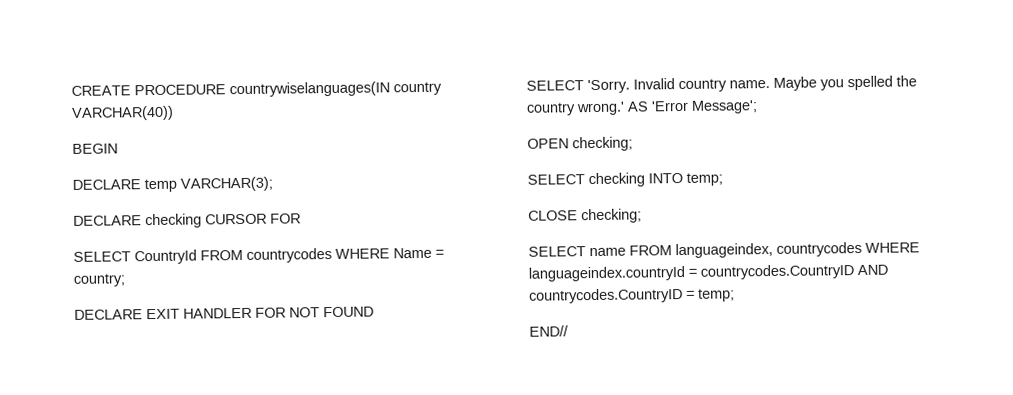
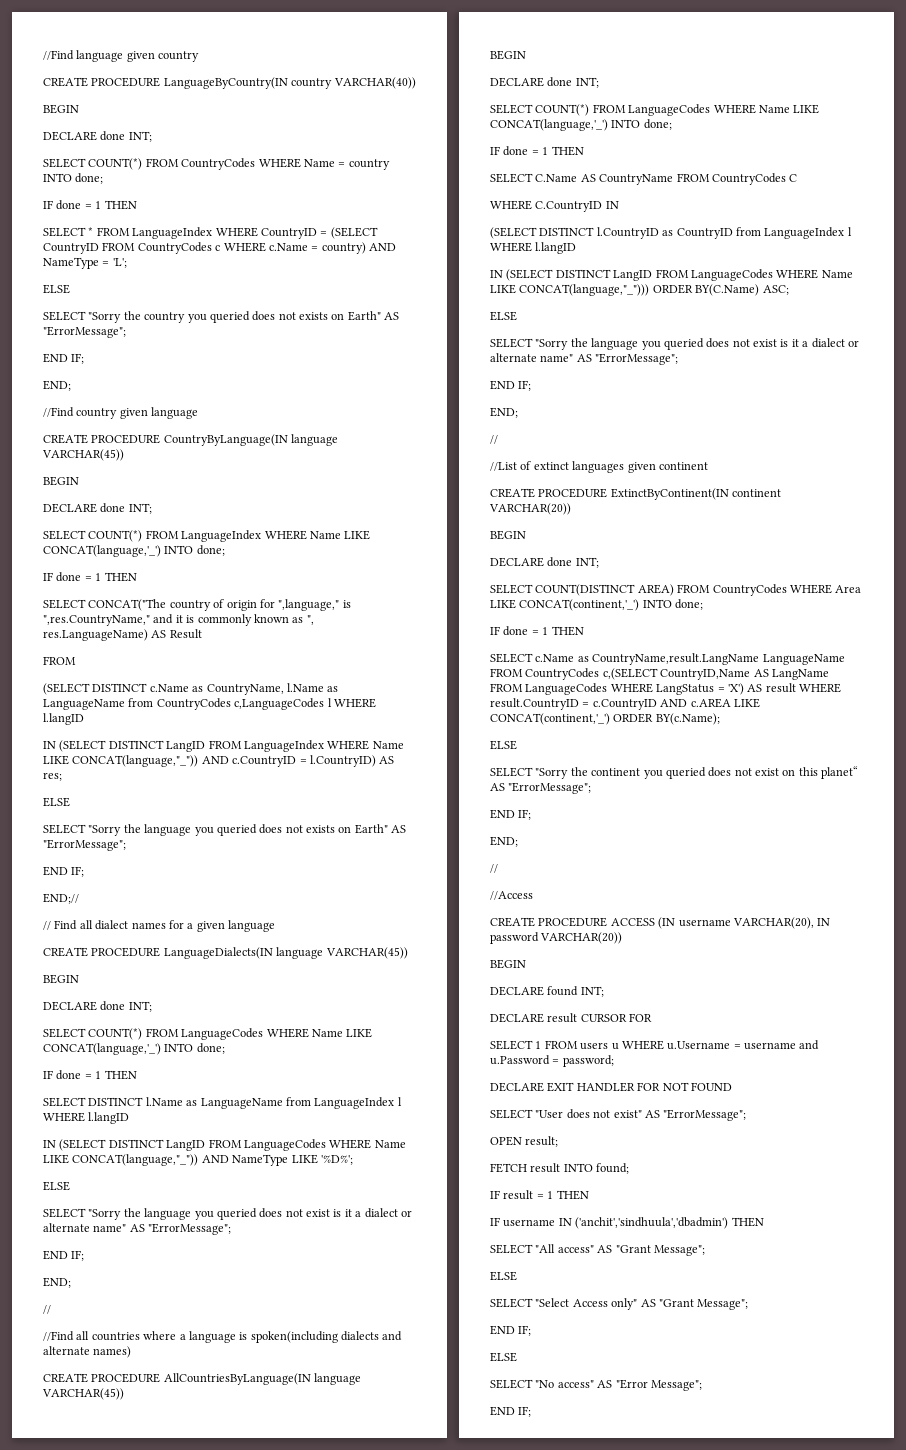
- CREATE PROCEDURE countrywiselanguages(IN country VARCHAR(40))
+ //Find language given country
+ CREATE PROCEDURE LanguageByCountry(IN country VARCHAR(40))
  BEGIN
- DECLARE temp VARCHAR(3);
- DECLARE checking CURSOR FOR
- SELECT CountryId FROM countrycodes WHERE Name = country;
+ DECLARE done INT;
+ SELECT COUNT(*) FROM CountryCodes WHERE Name = country INTO done;
+ IF done = 1 THEN
+ SELECT * FROM LanguageIndex WHERE CountryID = (SELECT CountryID FROM CountryCodes c WHERE c.Name = country) AND NameType = 'L';
+ ELSE
+ SELECT "Sorry the country you queried does not exists on Earth" AS "ErrorMessage";
+ END IF;
+ END;
+ //Find country given language
+ CREATE PROCEDURE CountryByLanguage(IN language VARCHAR(45))
+ BEGIN
+ DECLARE done INT;
+ SELECT COUNT(*) FROM LanguageIndex WHERE Name LIKE CONCAT(language,'_') INTO done;
+ IF done = 1 THEN
+ SELECT CONCAT("The country of origin for ",language," is ",res.CountryName," and it is commonly known as ", res.LanguageName) AS Result
+ FROM
+ (SELECT DISTINCT c.Name as CountryName, l.Name as LanguageName from CountryCodes c,LanguageCodes l WHERE l.langID
+ IN (SELECT DISTINCT LangID FROM LanguageIndex WHERE Name LIKE CONCAT(language,"_")) AND c.CountryID = l.CountryID) AS res;
+ ELSE
+ SELECT "Sorry the language you queried does not exists on Earth" AS "ErrorMessage";
+ END IF;
+ END;//
+ // Find all dialect names for a given language
+ CREATE PROCEDURE LanguageDialects(IN language VARCHAR(45))
+ BEGIN
+ DECLARE done INT;
+ SELECT COUNT(*) FROM LanguageCodes WHERE Name LIKE CONCAT(language,'_') INTO done;
+ IF done = 1 THEN
+ SELECT DISTINCT l.Name as LanguageName from LanguageIndex l WHERE l.langID
+ IN (SELECT DISTINCT LangID FROM LanguageCodes WHERE Name LIKE CONCAT(language,"_")) AND NameType LIKE '%D%';
+ ELSE
+ SELECT "Sorry the language you queried does not exist is it a dialect or alternate name" AS "ErrorMessage";
+ END IF;
+ END;
+ //
+ //Find all countries where a language is spoken(including dialects and alternate names)
+ CREATE PROCEDURE AllCountriesByLanguage(IN language VARCHAR(45))
+ BEGIN
+ DECLARE done INT;
+ SELECT COUNT(*) FROM LanguageCodes WHERE Name LIKE CONCAT(language,'_') INTO done;
+ IF done = 1 THEN
+ SELECT C.Name AS CountryName FROM CountryCodes C
+ WHERE C.CountryID IN
+ (SELECT DISTINCT l.CountryID as CountryID from LanguageIndex l WHERE l.langID
+ IN (SELECT DISTINCT LangID FROM LanguageCodes WHERE Name LIKE CONCAT(language,"_"))) ORDER BY(C.Name) ASC;
+ ELSE
+ SELECT "Sorry the language you queried does not exist is it a dialect or alternate name" AS "ErrorMessage";
+ END IF;
+ END;
+ //
+ //List of extinct languages given continent
+ CREATE PROCEDURE ExtinctByContinent(IN continent VARCHAR(20))
+ BEGIN
+ DECLARE done INT;
+ SELECT COUNT(DISTINCT AREA) FROM CountryCodes WHERE Area LIKE CONCAT(continent,'_') INTO done;
+ IF done = 1 THEN
+ SELECT c.Name as CountryName,result.LangName LanguageName FROM CountryCodes c,(SELECT CountryID,Name AS LangName FROM LanguageCodes WHERE LangStatus = 'X') AS result WHERE result.CountryID = c.CountryID AND c.AREA LIKE CONCAT(continent,'_') ORDER BY(c.Name);
+ ELSE
+ SELECT "Sorry the continent you queried does not exist on this planet“ AS "ErrorMessage";
+ END IF;
+ END;
+ //
+ //Access
+ CREATE PROCEDURE ACCESS (IN username VARCHAR(20), IN password VARCHAR(20))
+ BEGIN
+ DECLARE found INT;
+ DECLARE result CURSOR FOR
+ SELECT 1 FROM users u WHERE u.Username = username and u.Password = password;
- SELECT 'Sorry. Invalid country name. Maybe you spelled the country wrong.' AS 'Error Message';
- OPEN checking;
- SELECT checking INTO temp;
- CLOSE checking;
- SELECT name FROM languageindex, countrycodes WHERE languageindex.countryId = countrycodes.CountryID AND countrycodes.CountryID = temp;
- END//
+ SELECT "User does not exist" AS "ErrorMessage";
+ OPEN result;
+ FETCH result INTO found;
+ IF result = 1 THEN
+ IF username IN ('anchit','sindhuula','dbadmin') THEN
+ SELECT "All access" AS "Grant Message";
+ ELSE
+ SELECT "Select Access only" AS "Grant Message";
+ END IF;
+ ELSE
+ SELECT "No access" AS "Error Message";
+ END IF;

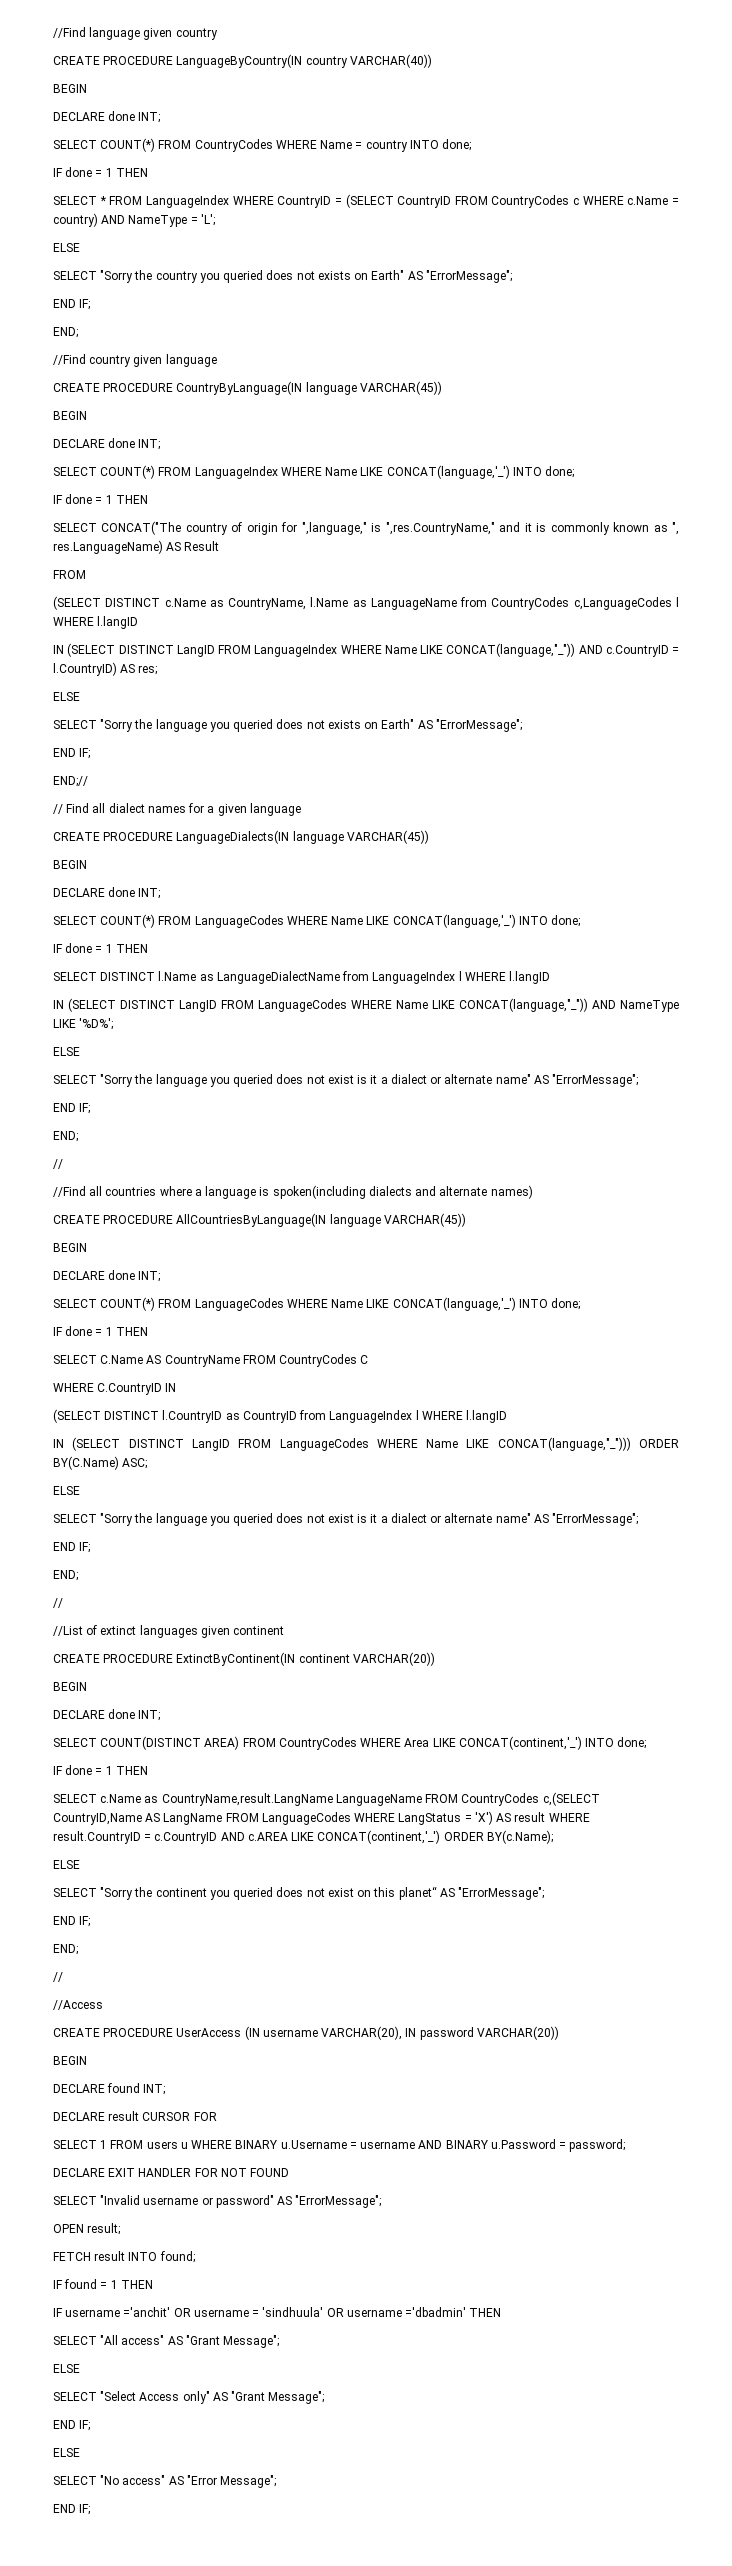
- SELECT DISTINCT l.Name as LanguageName from LanguageIndex l WHERE l.langID
+ SELECT DISTINCT l.Name as LanguageDialectName from LanguageIndex l WHERE l.langID
- CREATE PROCEDURE ACCESS (IN username VARCHAR(20), IN password VARCHAR(20))
+ CREATE PROCEDURE UserAccess (IN username VARCHAR(20), IN password VARCHAR(20))
- SELECT 1 FROM users u WHERE u.Username = username and u.Password = password;
+ SELECT 1 FROM users u WHERE BINARY u.Username = username AND BINARY u.Password = password;
- SELECT "User does not exist" AS "ErrorMessage";
+ SELECT "Invalid username or password" AS "ErrorMessage";
- IF result = 1 THEN
+ IF found = 1 THEN
- IF username IN ('anchit','sindhuula','dbadmin') THEN
+ IF username ='anchit' OR username = 'sindhuula' OR username ='dbadmin' THEN

